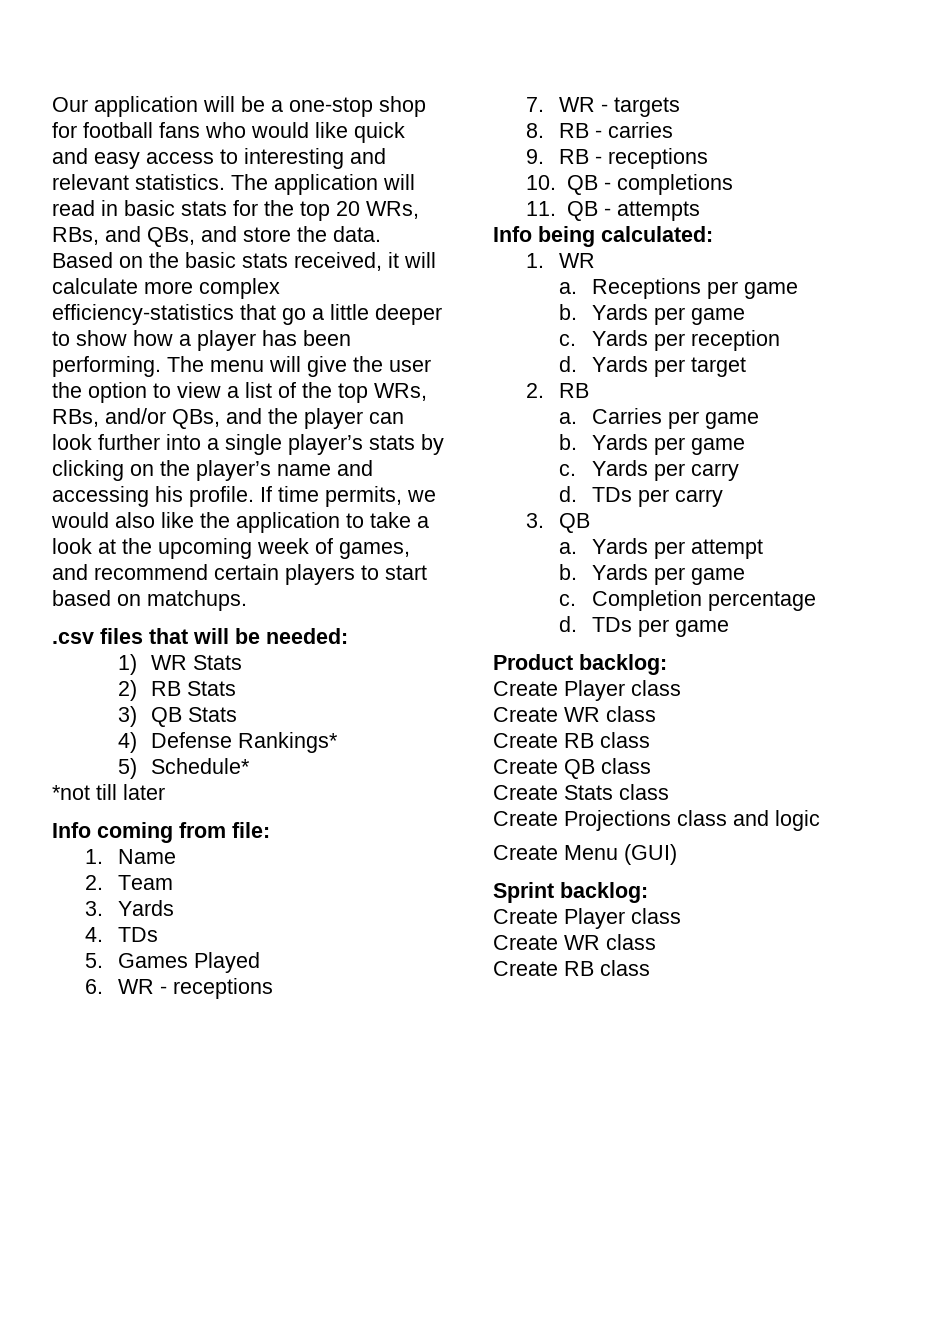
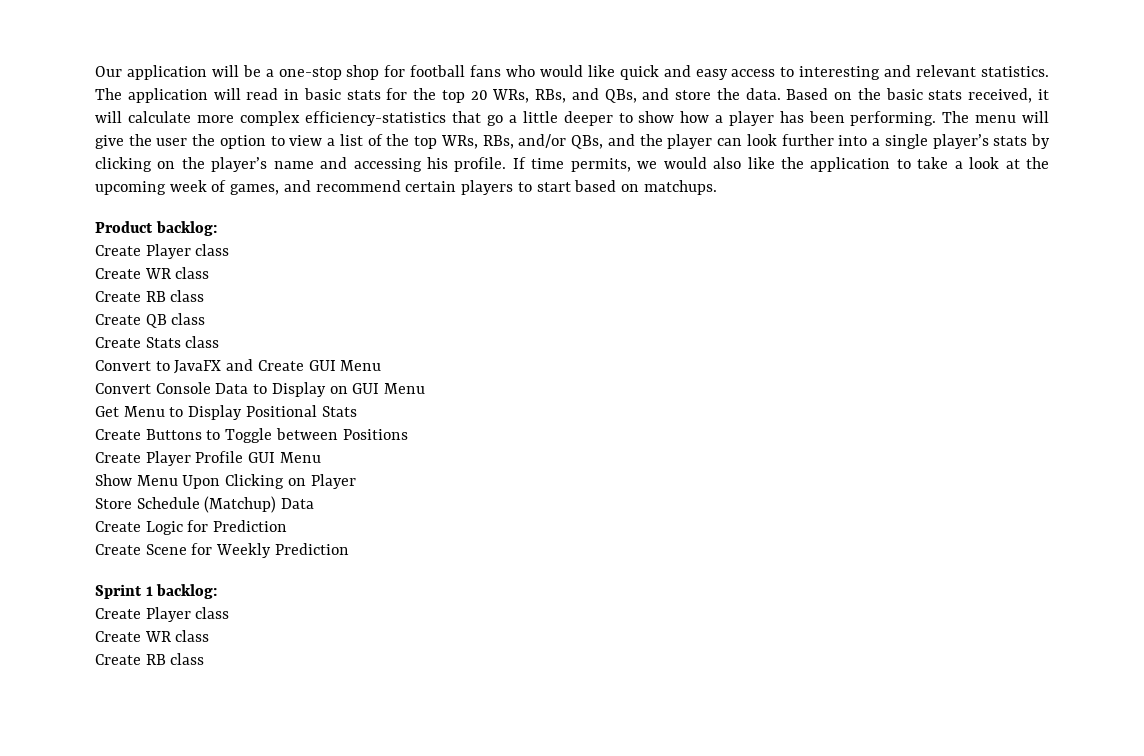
- .csv files that will be needed:
- 1) WR Stats
- 2) RB Stats
- 3) QB Stats
- 4) Defense Rankings*
- 5) Schedule*
- *not till later
- Info coming from file:
- 1. Name
- 2. Team
- 3. Yards
- 4. TDs
- 5. Games Played
- 6. WR - receptions
- 7. WR - targets
- 8. RB - carries
- 9. RB - receptions
- 10. QB - completions
- 11. QB - attempts
- Info being calculated:
- 1. WR
- a. Receptions per game
- b. Yards per game
- c. Yards per reception
- d. Yards per target
- 2. RB
- a. Carries per game
- b. Yards per game
- c. Yards per carry
- d. TDs per carry
- 3. QB
- a. Yards per attempt
- b. Yards per game
- c. Completion percentage
- d. TDs per game
- Create Projections class and logic
- Create Menu (GUI)
+ Convert to JavaFX and Create GUI Menu
+ Convert Console Data to Display on GUI Menu
+ Get Menu to Display Positional Stats
+ Create Buttons to Toggle between Positions
+ Create Player Profile GUI Menu
+ Show Menu Upon Clicking on Player
+ Store Schedule (Matchup) Data
+ Create Logic for Prediction
+ Create Scene for Weekly Prediction
- Sprint backlog:
+ Sprint 1 backlog:

